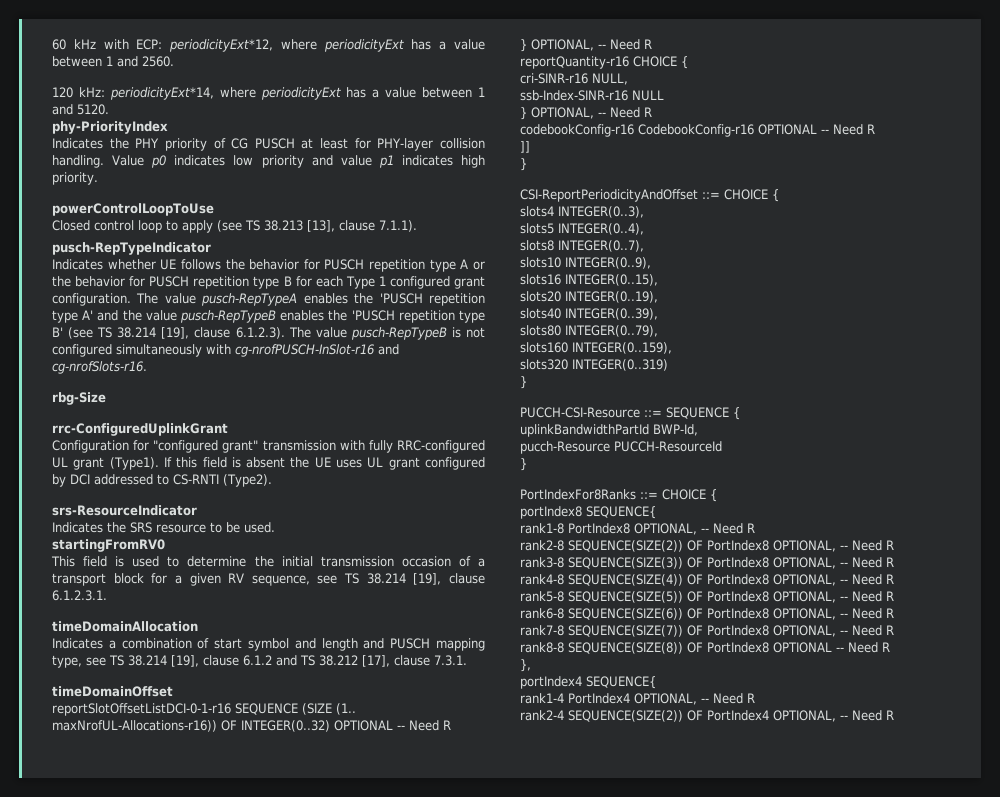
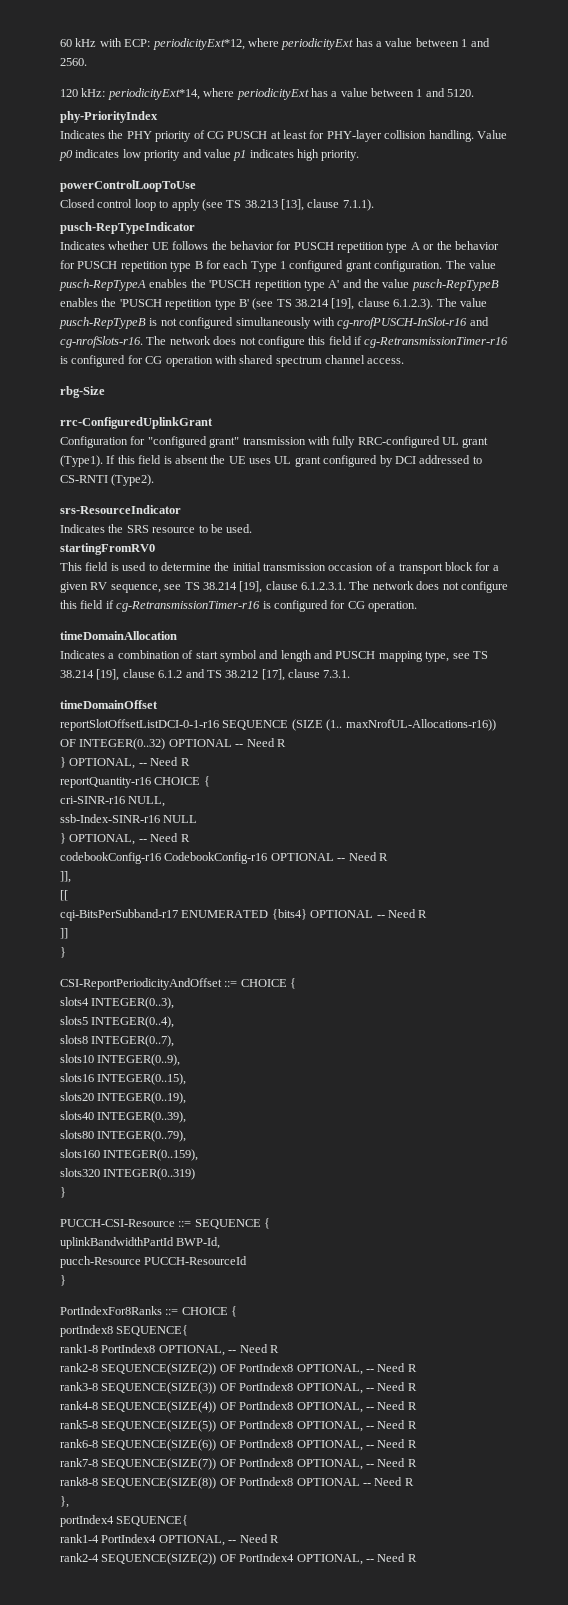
+ The network does not configure this field if cg-RetransmissionTimer-r16 is configured for CG operation with shared spectrum channel access.
- This field is used to determine the initial transmission occasion of a transport block for a given RV sequence, see TS 38.214 [19], clause 6.1.2.3.1.
+ This field is used to determine the initial transmission occasion of a transport block for a given RV sequence, see TS 38.214 [19], clause 6.1.2.3.1. The network does not configure this field if cg-RetransmissionTimer-r16 is configured for CG operation.
+ ]],
+ [[
+ cqi-BitsPerSubband-r17 ENUMERATED {bits4} OPTIONAL -- Need R

